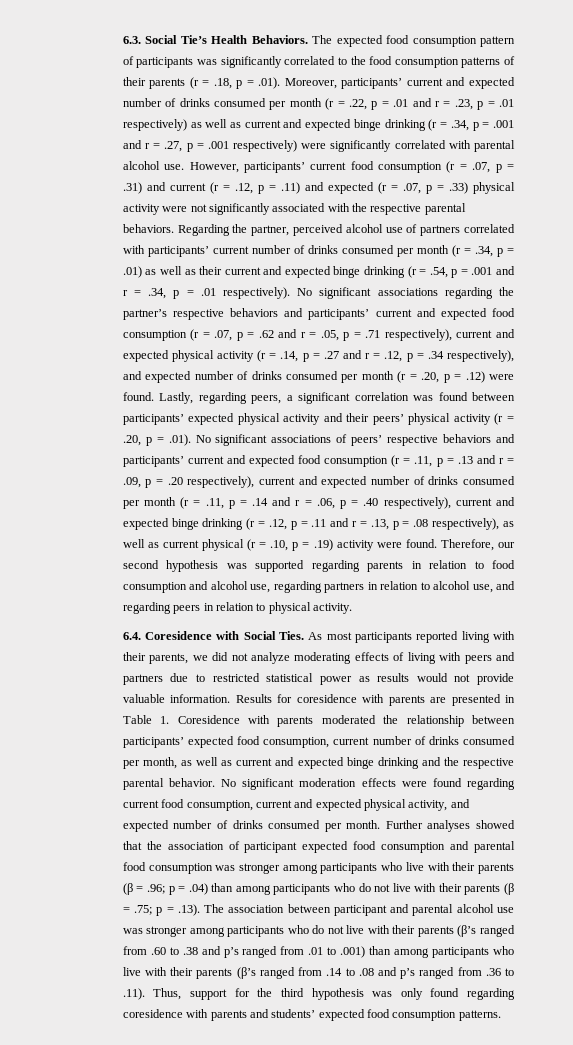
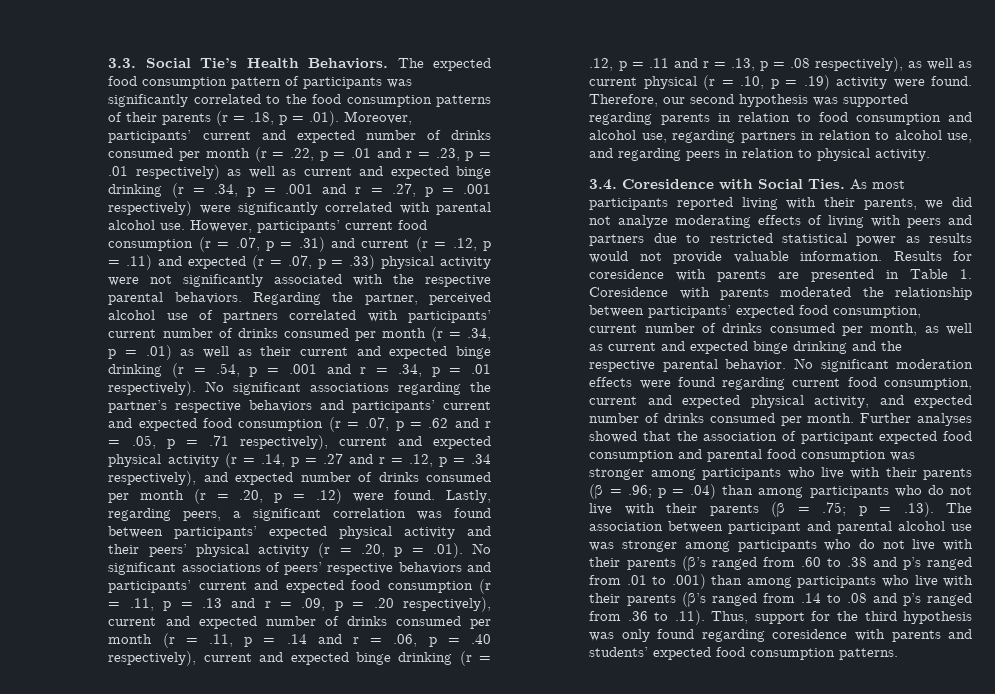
- 6.3. Social Tie’s Health Behaviors.
+ 3.3. Social Tie’s Health Behaviors.
- 6.4. Coresidence with Social Ties.
+ 3.4. Coresidence with Social Ties.

